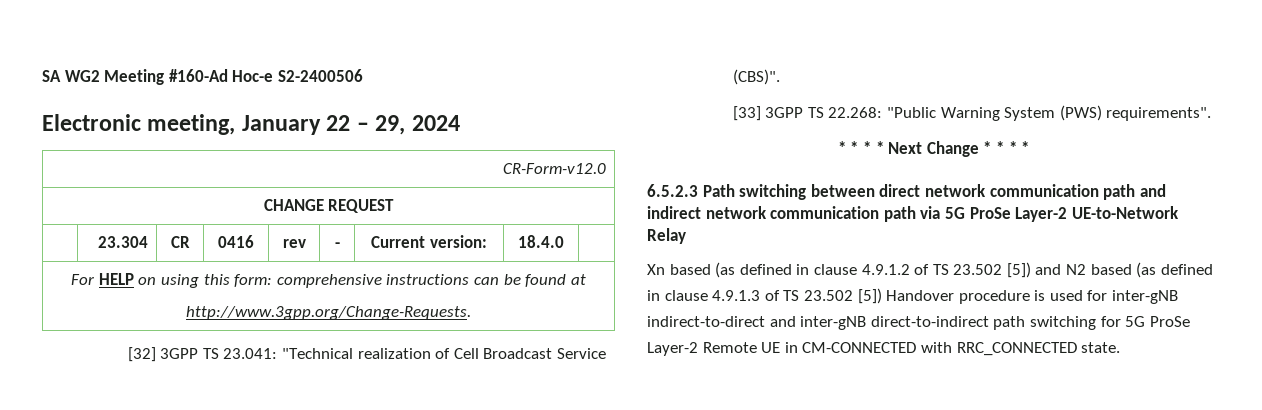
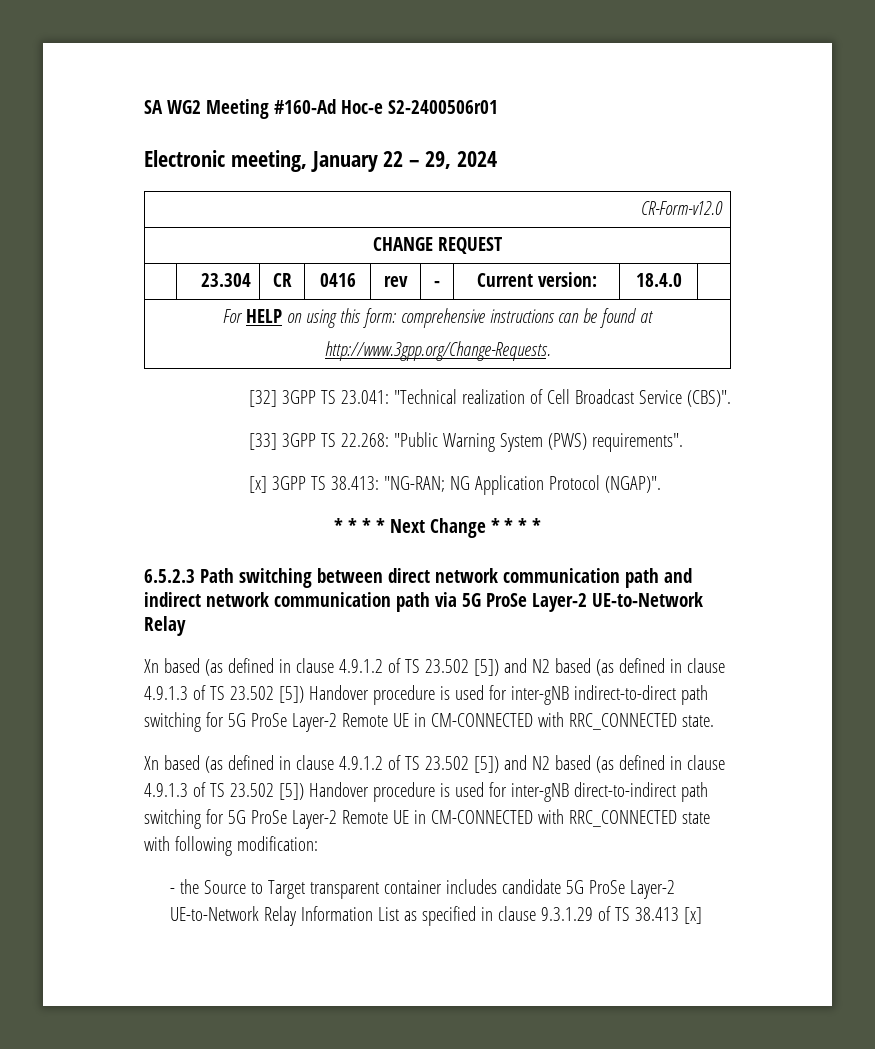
- SA WG2 Meeting #160-Ad Hoc-e S2-2400506
+ SA WG2 Meeting #160-Ad Hoc-e S2-2400506r01
+ [x] 3GPP TS 38.413: "NG-RAN; NG Application Protocol (NGAP)".
- Xn based (as defined in clause 4.9.1.2 of TS 23.502 [5]) and N2 based (as defined in clause 4.9.1.3 of TS 23.502 [5]) Handover procedure is used for inter-gNB indirect-to-direct and inter-gNB direct-to-indirect path switching for 5G ProSe Layer-2 Remote UE in CM-CONNECTED with RRC_CONNECTED state.
+ Xn based (as defined in clause 4.9.1.2 of TS 23.502 [5]) and N2 based (as defined in clause 4.9.1.3 of TS 23.502 [5]) Handover procedure is used for inter-gNB indirect-to-direct path switching for 5G ProSe Layer-2 Remote UE in CM-CONNECTED with RRC_CONNECTED state.
+ Xn based (as defined in clause 4.9.1.2 of TS 23.502 [5]) and N2 based (as defined in clause 4.9.1.3 of TS 23.502 [5]) Handover procedure is used for inter-gNB direct-to-indirect path switching for 5G ProSe Layer-2 Remote UE in CM-CONNECTED with RRC_CONNECTED state with following modification:
+ - the Source to Target transparent container includes candidate 5G ProSe Layer-2 UE-to-Network Relay Information List as specified in clause 9.3.1.29 of TS 38.413 [x]

